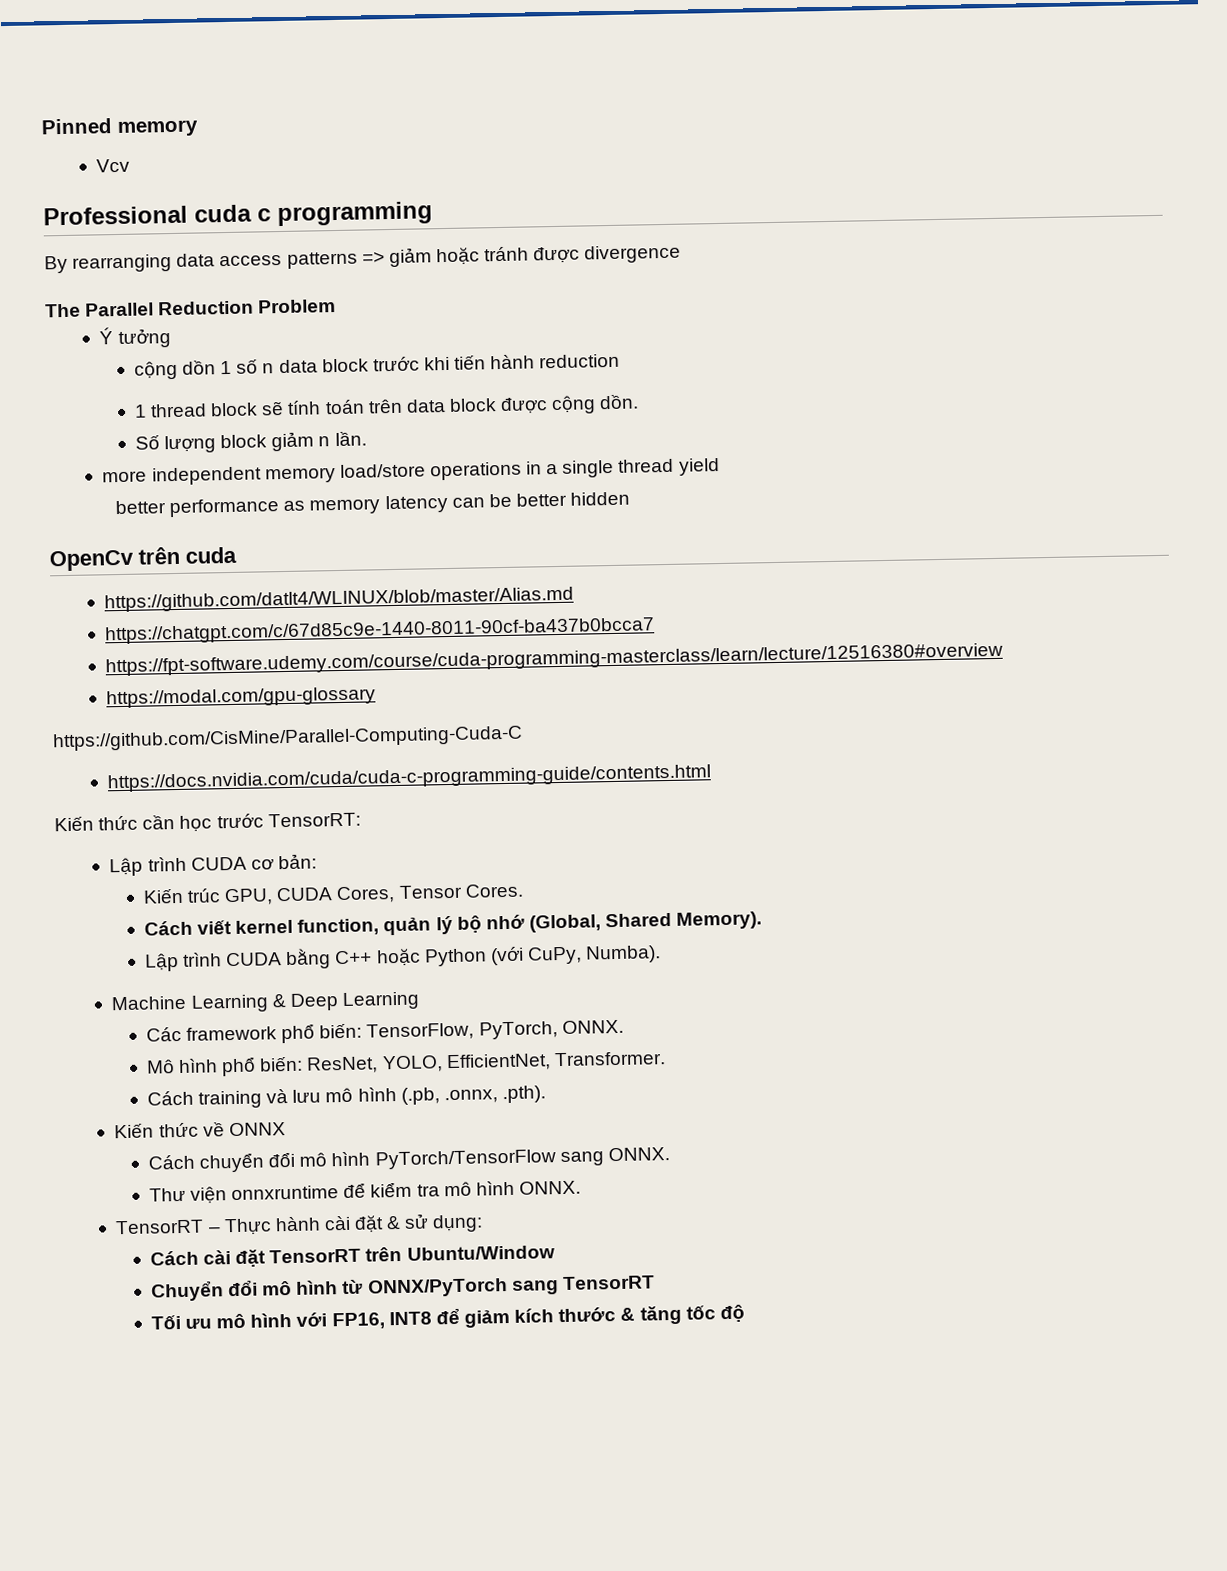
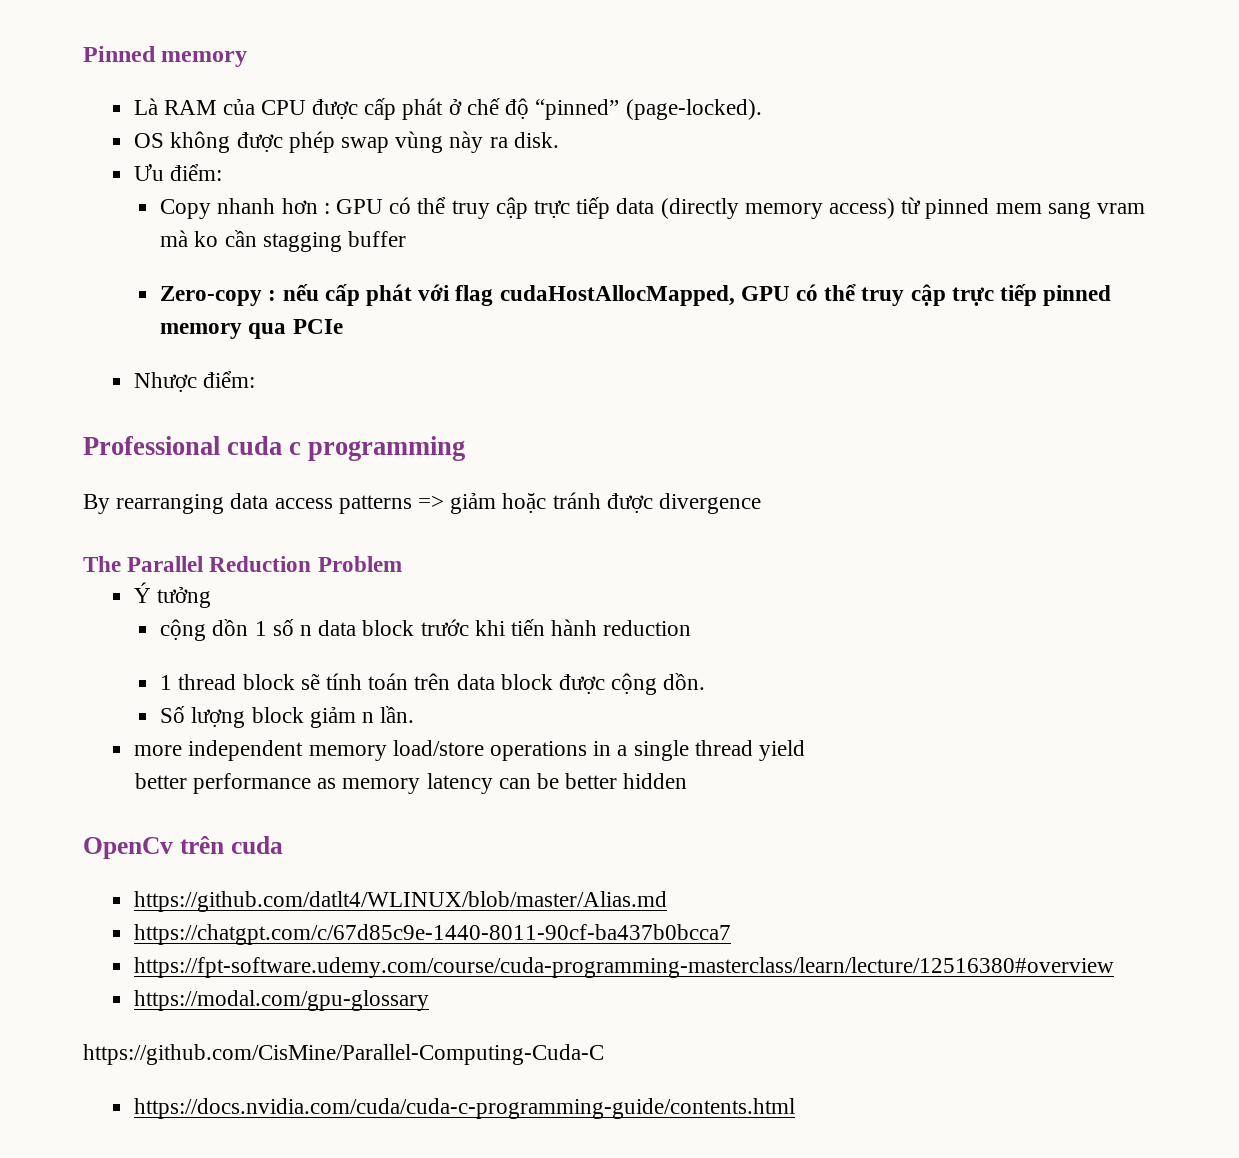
- Vcv
+ Là RAM của CPU được cấp phát ở chế độ “pinned” (page-locked).
+ OS không được phép swap vùng này ra disk.
+ Ưu điểm:
+ Copy nhanh hơn : GPU có thể truy cập trực tiếp data (directly memory access) từ pinned mem sang vram mà ko cần stagging buffer
+ Zero-copy : nếu cấp phát với flag cudaHostAllocMapped, GPU có thể truy cập trực tiếp pinned memory qua PCIe
+ Nhược điểm:
- Kiến thức cần học trước TensorRT:
- Lập trình CUDA cơ bản:
- Kiến trúc GPU, CUDA Cores, Tensor Cores.
- Cách viết kernel function, quản lý bộ nhớ (Global, Shared Memory).
- Lập trình CUDA bằng C++ hoặc Python (với CuPy, Numba).
- Machine Learning & Deep Learning
- Các framework phổ biến: TensorFlow, PyTorch, ONNX.
- Mô hình phổ biến: ResNet, YOLO, EfficientNet, Transformer.
- Cách training và lưu mô hình (.pb, .onnx, .pth).
- Kiến thức về ONNX
- Cách chuyển đổi mô hình PyTorch/TensorFlow sang ONNX.
- Thư viện onnxruntime để kiểm tra mô hình ONNX.
- TensorRT – Thực hành cài đặt & sử dụng:
- Cách cài đặt TensorRT trên Ubuntu/Window
- Chuyển đổi mô hình từ ONNX/PyTorch sang TensorRT
- Tối ưu mô hình với FP16, INT8 để giảm kích thước & tăng tốc độ

